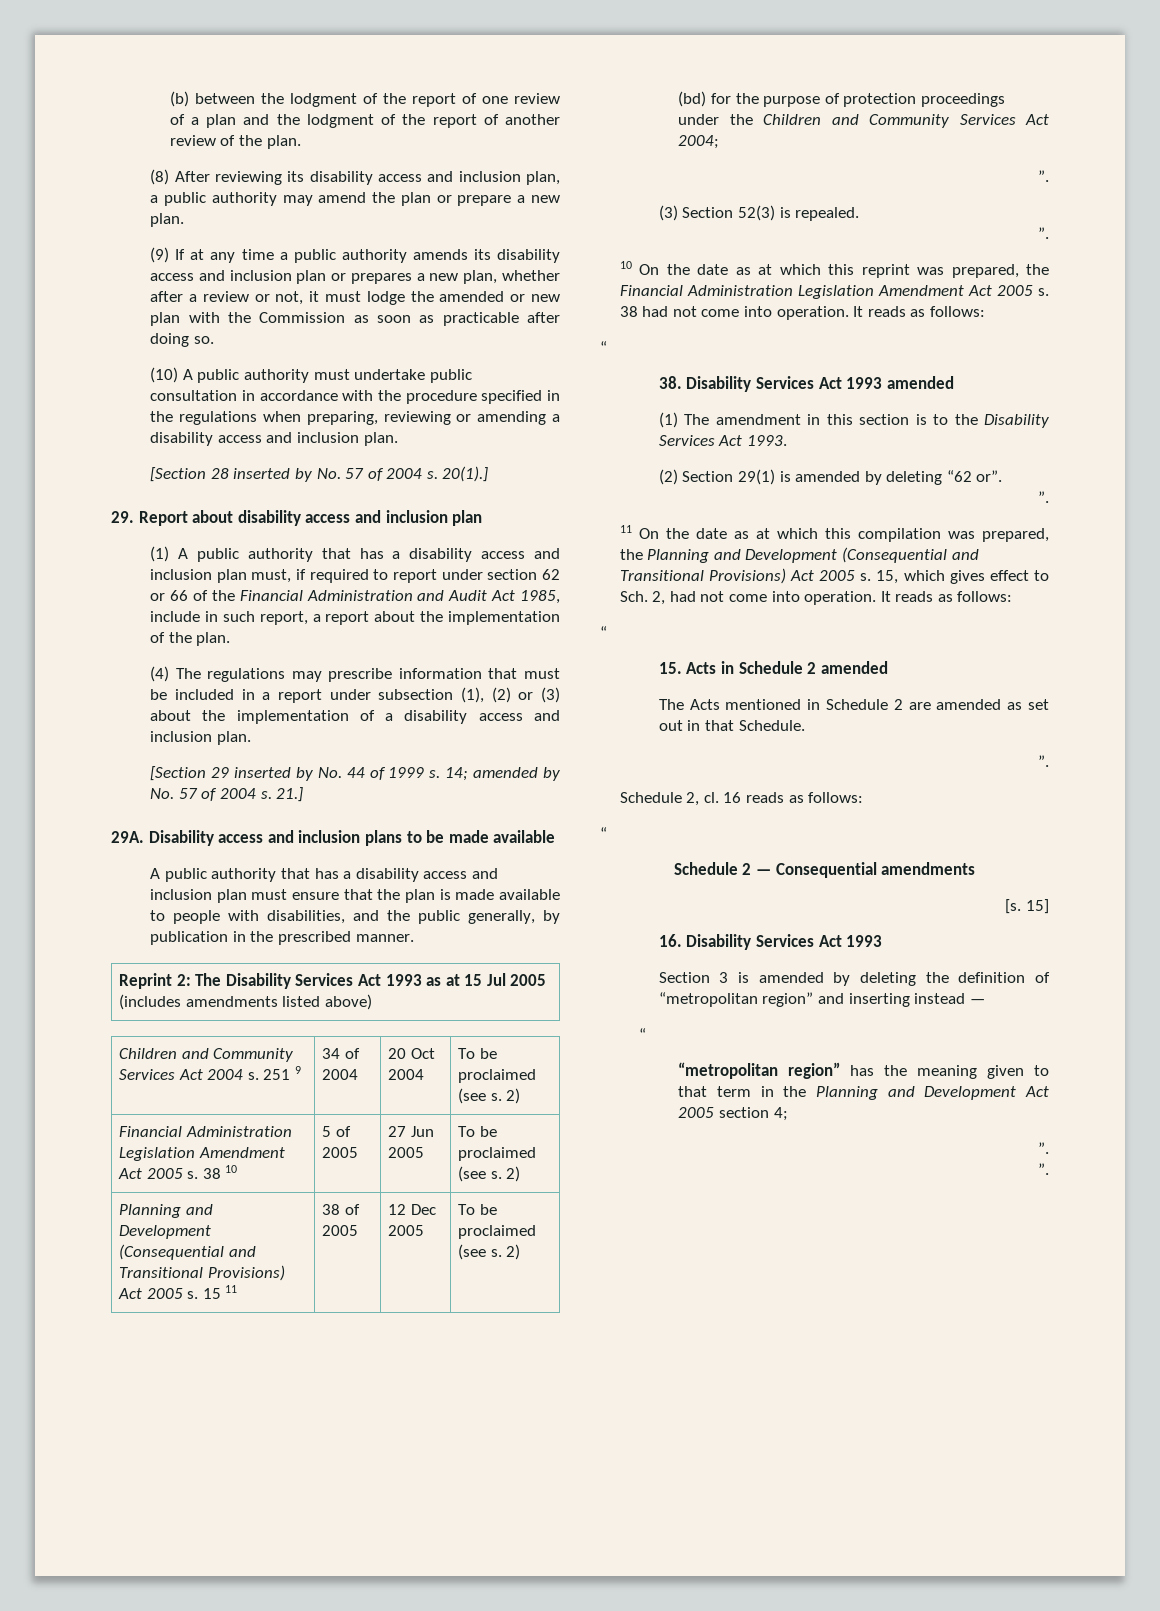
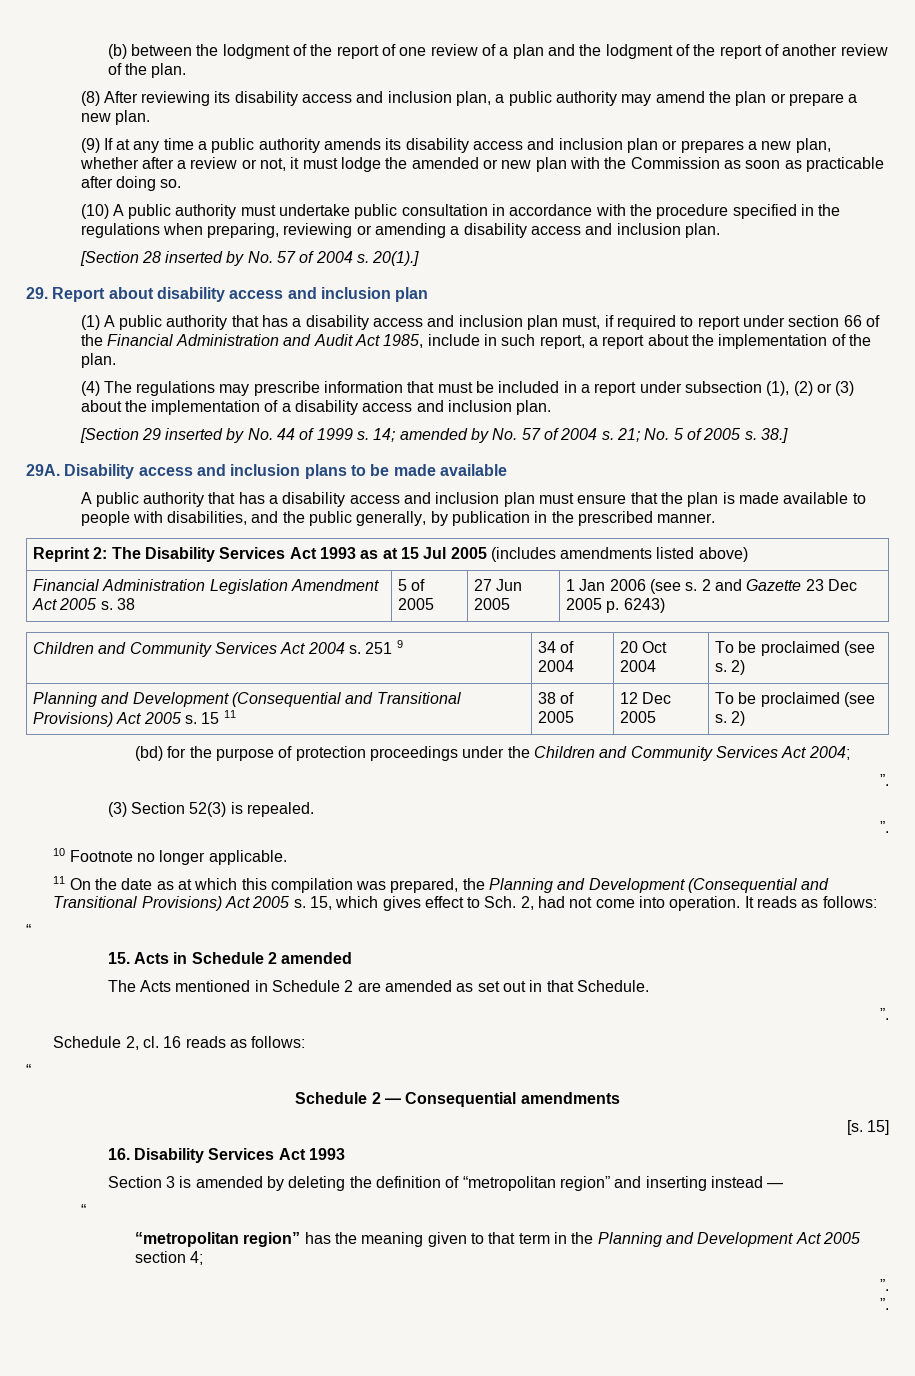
- (1) A public authority that has a disability access and inclusion plan must, if required to report under section 62 or 66 of the Financial Administration and Audit Act 1985, include in such report, a report about the implementation of the plan.
+ (1) A public authority that has a disability access and inclusion plan must, if required to report under section 66 of the Financial Administration and Audit Act 1985, include in such report, a report about the implementation of the plan.
- 21.]
+ 21; No. 5 of 2005 s. 38.]
+ Financial Administration Legislation Amendment Act 2005 s. 38 | 5 of 2005 | 27 Jun 2005 | 1 Jan 2006 (see s. 2 and Gazette 23 Dec 2005 p. 6243)
- Financial Administration Legislation Amendment Act 2005 s. 38 10 | 5 of 2005 | 27 Jun 2005 | To be proclaimed (see s. 2)
- 10 On the date as at which this reprint was prepared, the Financial Administration Legislation Amendment Act 2005 s. 38 had not come into operation. It reads as follows:
- “
- 38. Disability Services Act 1993 amended
- (1) The amendment in this section is to the Disability Services Act 1993.
- (2) Section 29(1) is amended by deleting “62 or”.
- ”.
+ 10 Footnote no longer applicable.

